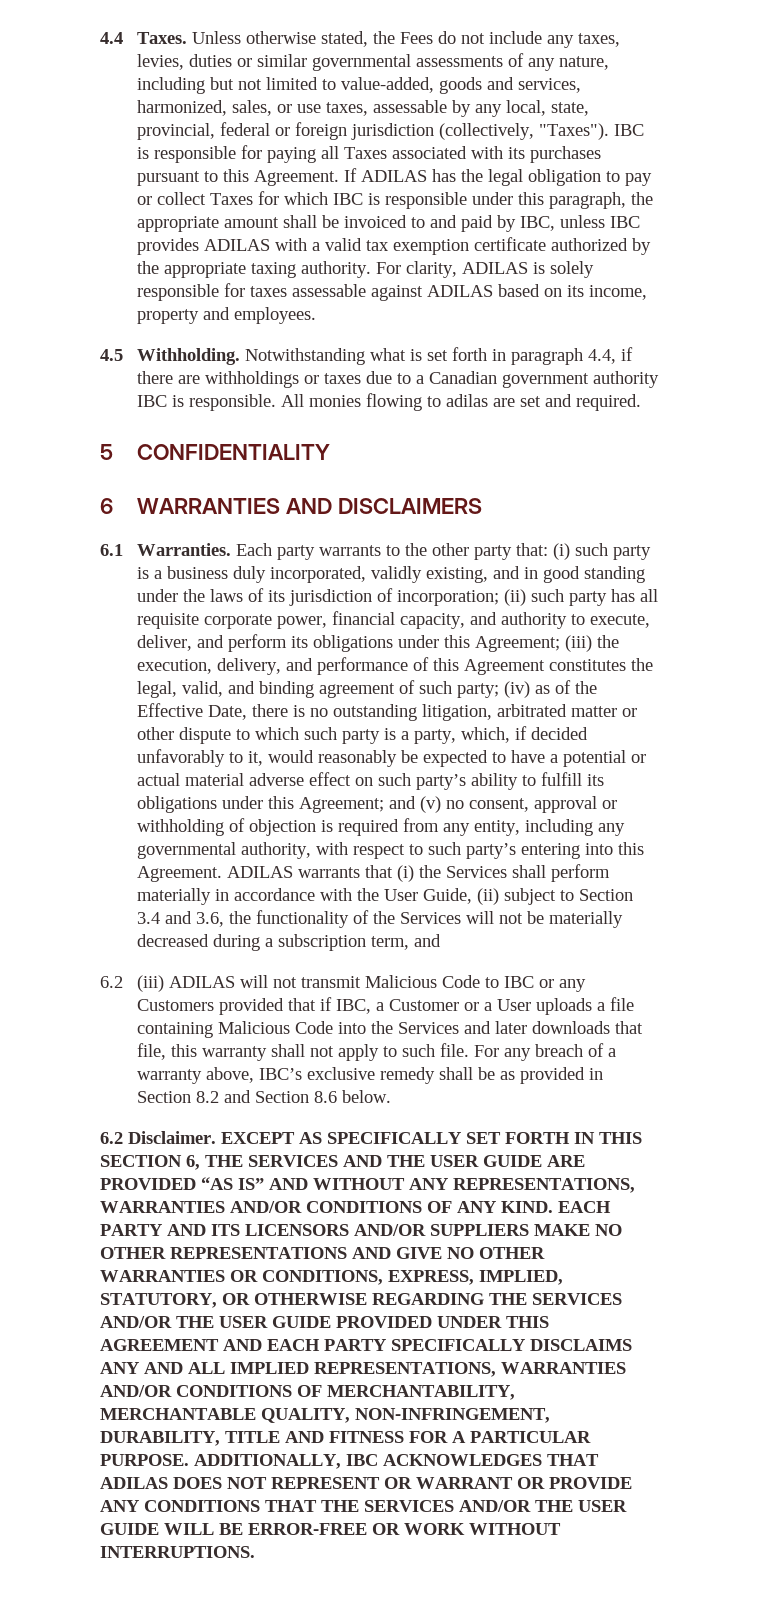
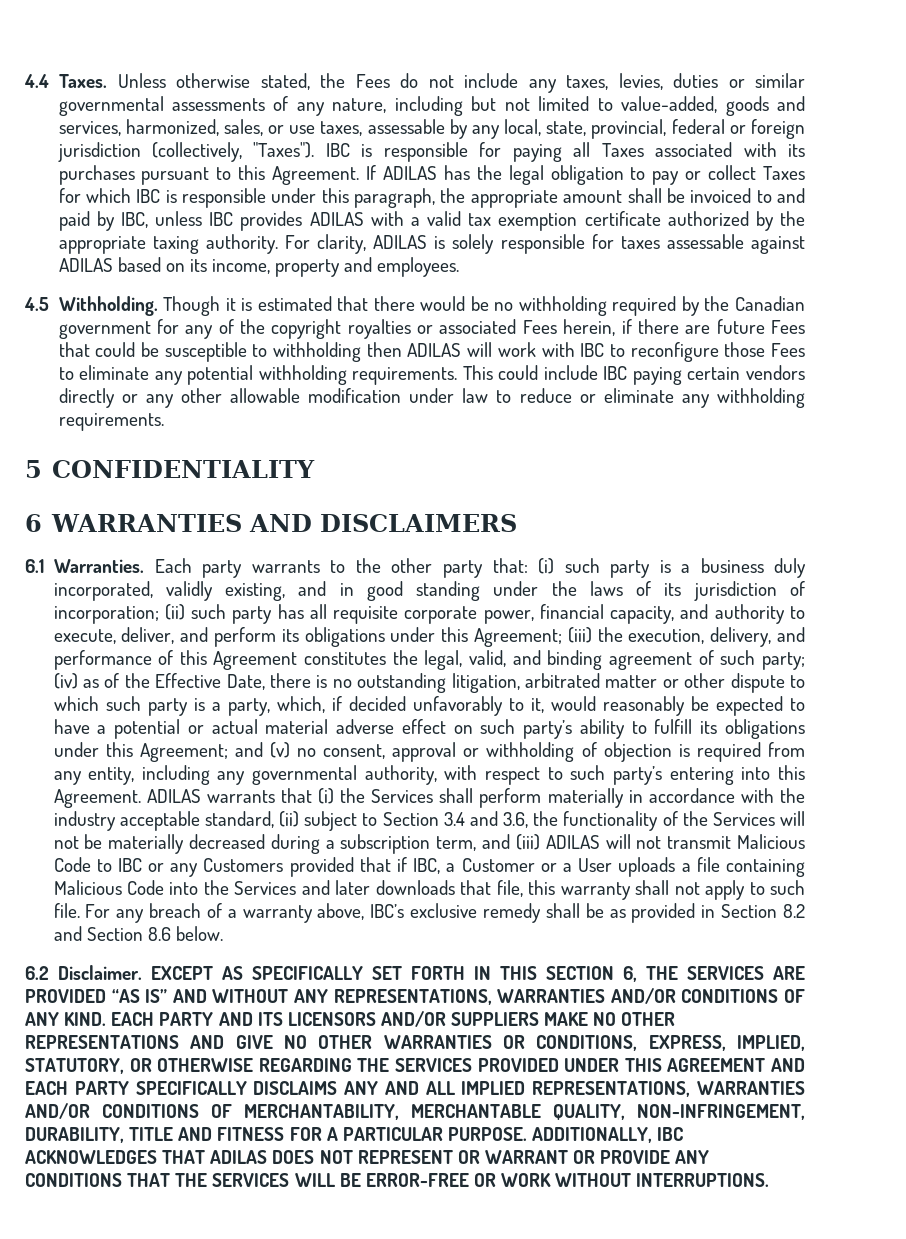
- Notwithstanding what is set forth in paragraph 4.4, if there are withholdings or taxes due to a Canadian government authority IBC is responsible. All monies flowing to adilas are set and required.
+ Though it is estimated that there would be no withholding required by the Canadian government for any of the copyright royalties or associated Fees herein, if there are future Fees that could be susceptible to withholding then ADILAS will work with IBC to reconfigure those Fees to eliminate any potential withholding requirements. This could include IBC paying certain vendors directly or any other allowable modification under law to reduce or eliminate any withholding requirements.
- ADILAS warrants that (i) the Services shall perform materially in accordance with the User Guide, (ii) subject to Section 3.4 and 3.6, the functionality of the Services will not be materially decreased during a subscription term, and
- 6.2 (iii) ADILAS will not transmit Malicious Code to IBC or any Customers provided that if IBC, a Customer or a User uploads a file containing Malicious Code into the Services and later downloads that file, this warranty shall not apply to such file.
+ ADILAS warrants that (i) the Services shall perform materially in accordance with the industry acceptable standard, (ii) subject to Section 3.4 and 3.6, the functionality of the Services will not be materially decreased during a subscription term, and (iii) ADILAS will not transmit Malicious Code to IBC or any Customers provided that if IBC, a Customer or a User uploads a file containing Malicious Code into the Services and later downloads that file, this warranty shall not apply to such file.
- EXCEPT AS SPECIFICALLY SET FORTH IN THIS SECTION 6, THE SERVICES AND THE USER GUIDE ARE PROVIDED “AS IS” AND WITHOUT ANY REPRESENTATIONS, WARRANTIES AND/OR CONDITIONS OF ANY KIND.
+ EXCEPT AS SPECIFICALLY SET FORTH IN THIS SECTION 6, THE SERVICES ARE PROVIDED “AS IS” AND WITHOUT ANY REPRESENTATIONS, WARRANTIES AND/OR CONDITIONS OF ANY KIND.
- EACH PARTY AND ITS LICENSORS AND/OR SUPPLIERS MAKE NO OTHER REPRESENTATIONS AND GIVE NO OTHER WARRANTIES OR CONDITIONS, EXPRESS, IMPLIED, STATUTORY, OR OTHERWISE REGARDING THE SERVICES AND/OR THE USER GUIDE PROVIDED UNDER THIS AGREEMENT AND EACH PARTY SPECIFICALLY DISCLAIMS ANY AND ALL IMPLIED REPRESENTATIONS, WARRANTIES AND/OR CONDITIONS OF MERCHANTABILITY, MERCHANTABLE QUALITY, NON-INFRINGEMENT, DURABILITY, TITLE AND FITNESS FOR A PARTICULAR PURPOSE.
+ EACH PARTY AND ITS LICENSORS AND/OR SUPPLIERS MAKE NO OTHER REPRESENTATIONS AND GIVE NO OTHER WARRANTIES OR CONDITIONS, EXPRESS, IMPLIED, STATUTORY, OR OTHERWISE REGARDING THE SERVICES PROVIDED UNDER THIS AGREEMENT AND EACH PARTY SPECIFICALLY DISCLAIMS ANY AND ALL IMPLIED REPRESENTATIONS, WARRANTIES AND/OR CONDITIONS OF MERCHANTABILITY, MERCHANTABLE QUALITY, NON-INFRINGEMENT, DURABILITY, TITLE AND FITNESS FOR A PARTICULAR PURPOSE.
- ADDITIONALLY, IBC ACKNOWLEDGES THAT ADILAS DOES NOT REPRESENT OR WARRANT OR PROVIDE ANY CONDITIONS THAT THE SERVICES AND/OR THE USER GUIDE WILL BE ERROR-FREE OR WORK WITHOUT INTERRUPTIONS.
+ ADDITIONALLY, IBC ACKNOWLEDGES THAT ADILAS DOES NOT REPRESENT OR WARRANT OR PROVIDE ANY CONDITIONS THAT THE SERVICES WILL BE ERROR-FREE OR WORK WITHOUT INTERRUPTIONS.

